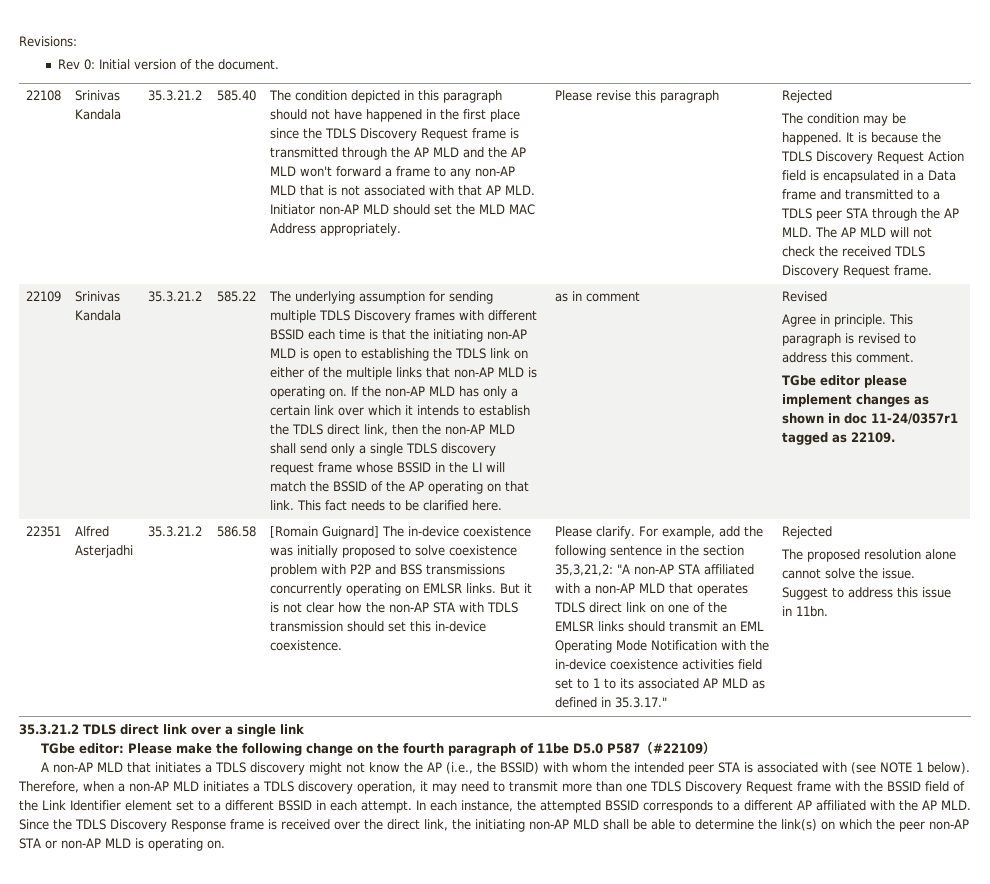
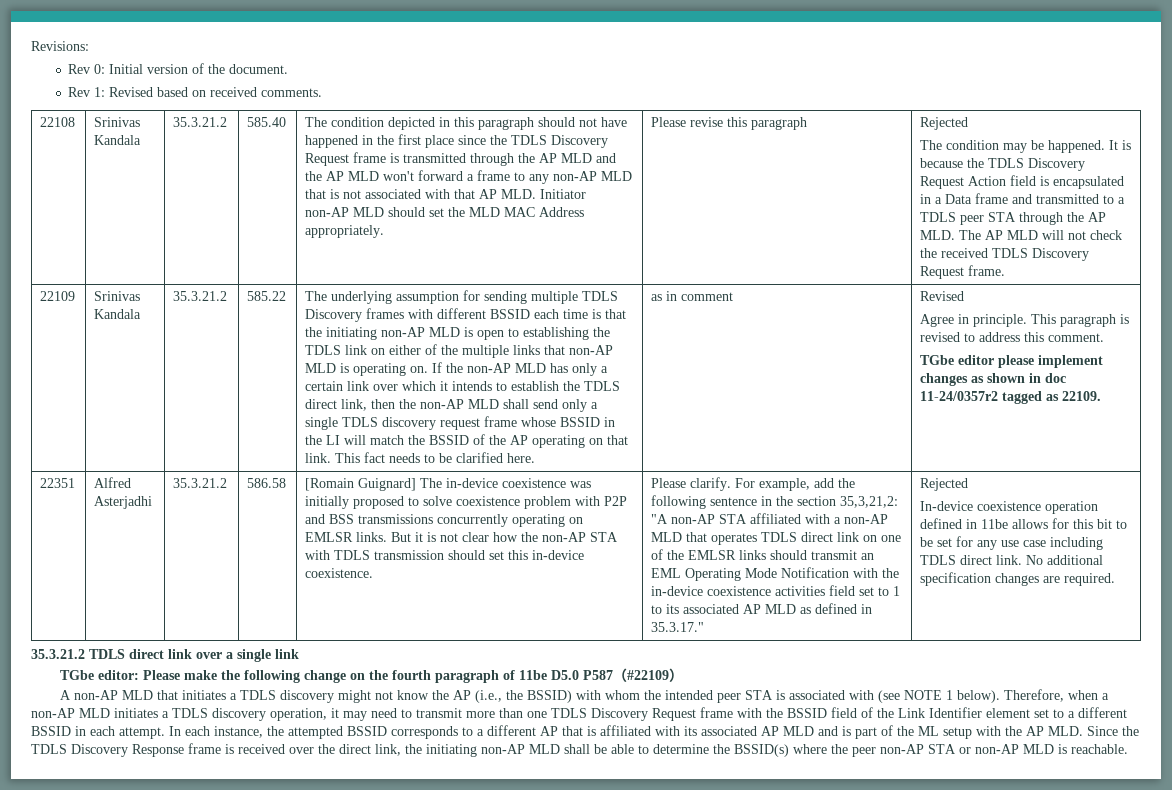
+ Rev 1: Revised based on received comments.
- TGbe editor please implement changes as shown in doc 11-24/0357r1 tagged as 22109.
+ TGbe editor please implement changes as shown in doc 11-24/0357r2 tagged as 22109.
- The proposed resolution alone cannot solve the issue. Suggest to address this issue in 11bn.
+ In-device coexistence operation defined in 11be allows for this bit to be set for any use case including TDLS direct link. No additional specification changes are required.
- In each instance, the attempted BSSID corresponds to a different AP affiliated with the AP MLD. Since the TDLS Discovery Response frame is received over the direct link, the initiating non-AP MLD shall be able to determine the link(s) on which the peer non-AP STA or non-AP MLD is operating on.
+ In each instance, the attempted BSSID corresponds to a different AP that is affiliated with its associated AP MLD and is part of the ML setup with the AP MLD. Since the TDLS Discovery Response frame is received over the direct link, the initiating non-AP MLD shall be able to determine the BSSID(s) where the peer non-AP STA or non-AP MLD is reachable.

